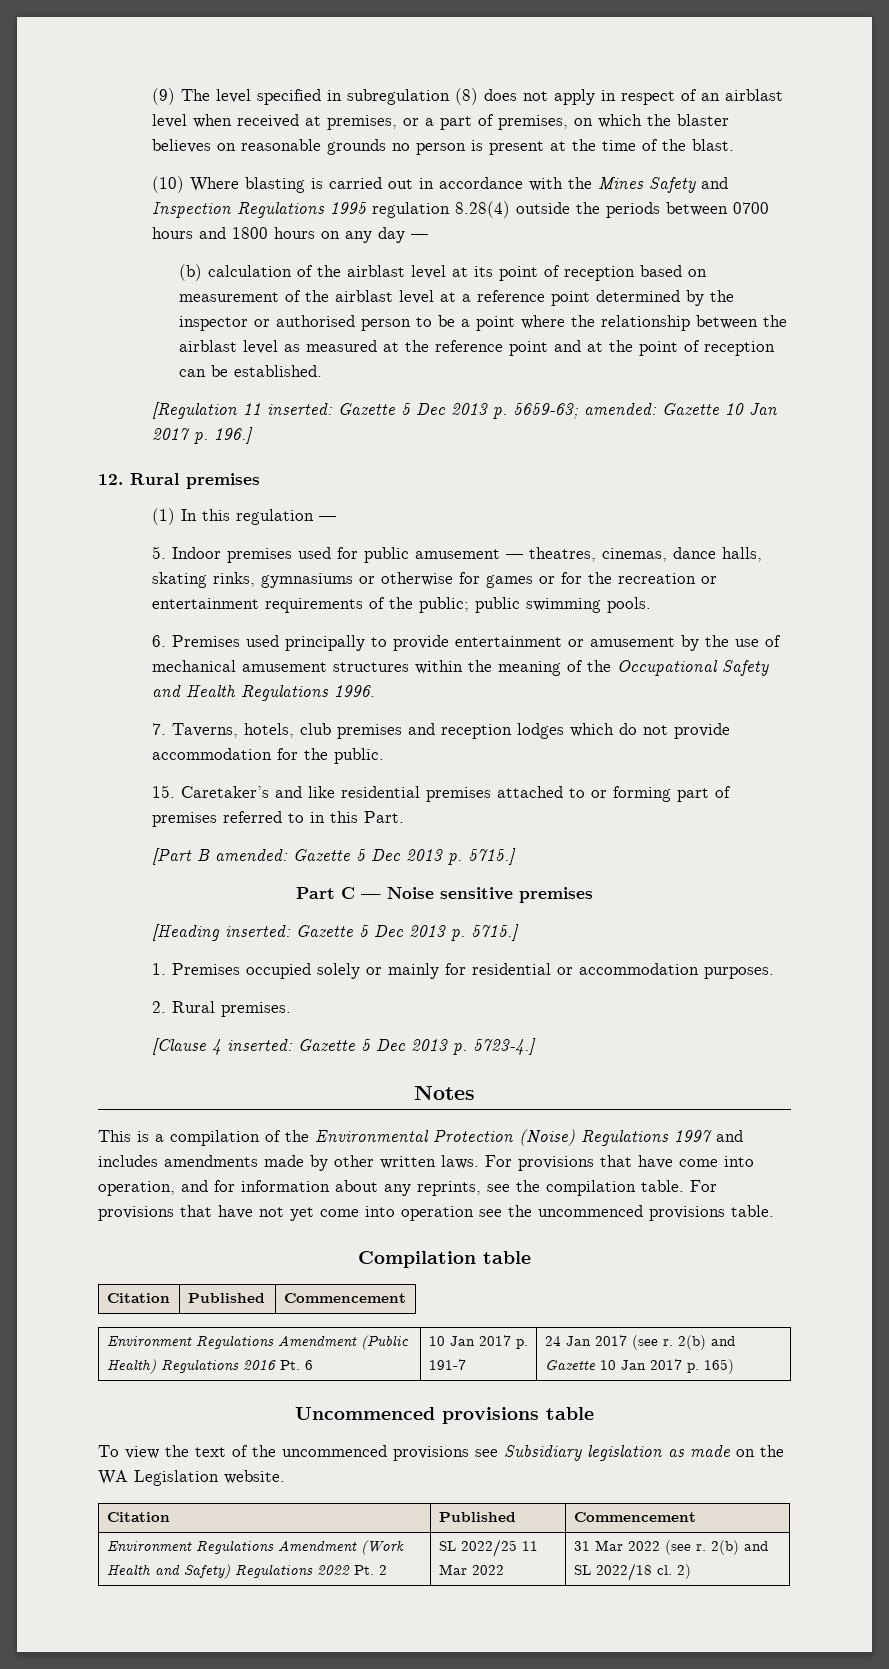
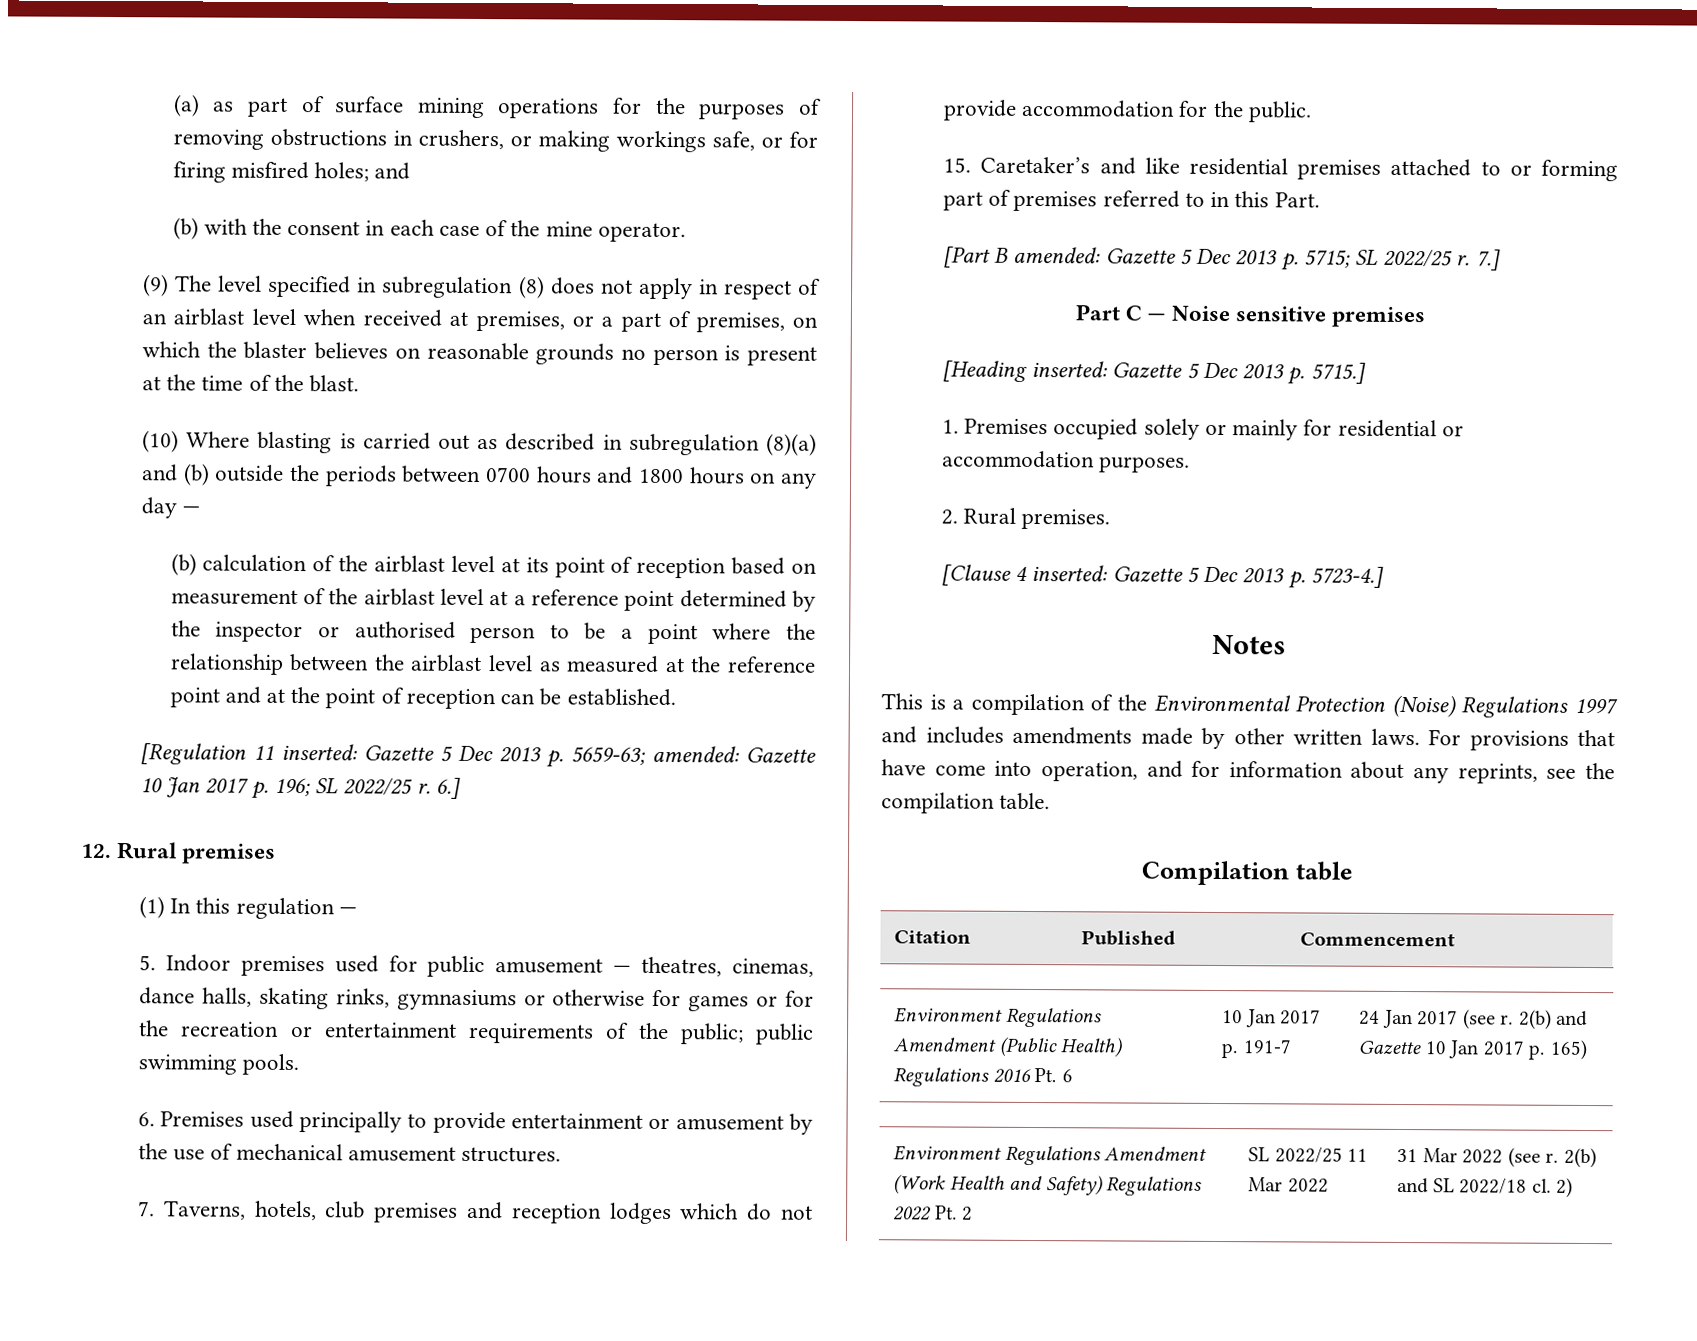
+ (a) as part of surface mining operations for the purposes of removing obstructions in crushers, or making workings safe, or for firing misfired holes; and
+ (b) with the consent in each case of the mine operator.
- (10) Where blasting is carried out in accordance with the Mines Safety and Inspection Regulations 1995 regulation 8.28(4) outside the periods between 0700 hours and 1800 hours on any day —
+ (10) Where blasting is carried out as described in subregulation (8)(a) and (b) outside the periods between 0700 hours and 1800 hours on any day —
- [Regulation 11 inserted: Gazette 5 Dec 2013 p. 5659-63; amended: Gazette 10 Jan 2017 p. 196.]
+ [Regulation 11 inserted: Gazette 5 Dec 2013 p. 5659-63; amended: Gazette 10 Jan 2017 p. 196; SL 2022/25 r. 6.]
- 6. Premises used principally to provide entertainment or amusement by the use of mechanical amusement structures within the meaning of the Occupational Safety and Health Regulations 1996.
+ 6. Premises used principally to provide entertainment or amusement by the use of mechanical amusement structures.
- [Part B amended: Gazette 5 Dec 2013 p. 5715.]
+ [Part B amended: Gazette 5 Dec 2013 p. 5715; SL 2022/25 r. 7.]
- For provisions that have not yet come into operation see the uncommenced provisions table.
- Uncommenced provisions table
- To view the text of the uncommenced provisions see Subsidiary legislation as made on the WA Legislation website.
- Citation | Published | Commencement

